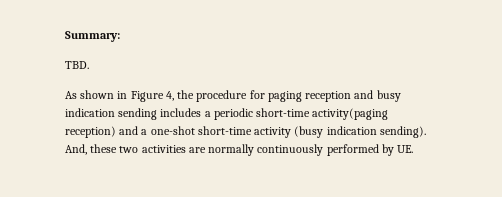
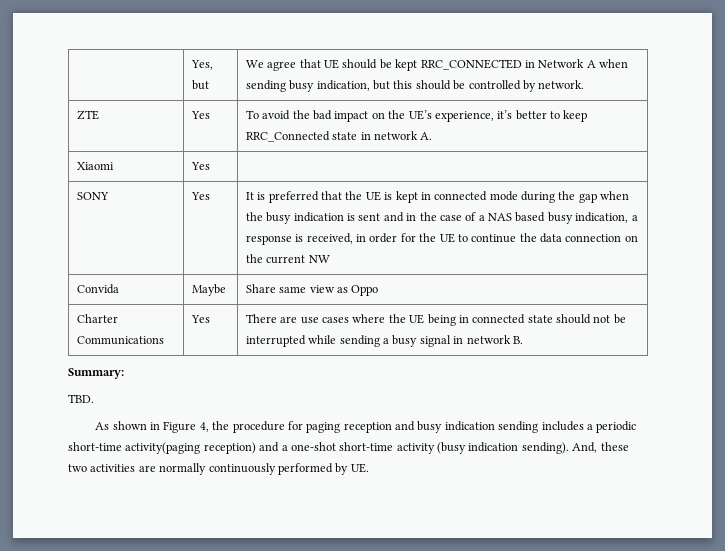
+ | Yes, but | We agree that UE should be kept RRC_CONNECTED in Network A when sending busy indication, but this should be controlled by network.
+ ZTE | Yes | To avoid the bad impact on the UE’s experience, it’s better to keep RRC_Connected state in network A.
+ Xiaomi | Yes |
+ SONY | Yes | It is preferred that the UE is kept in connected mode during the gap when the busy indication is sent and in the case of a NAS based busy indication, a response is received, in order for the UE to continue the data connection on the current NW
+ Convida | Maybe | Share same view as Oppo
+ Charter Communications | Yes | There are use cases where the UE being in connected state should not be interrupted while sending a busy signal in network B.

